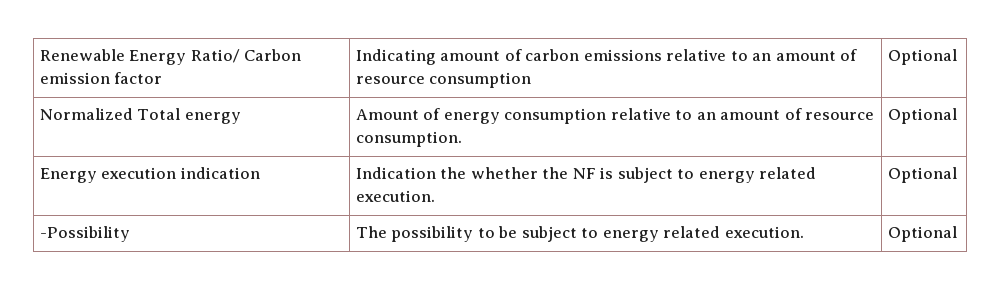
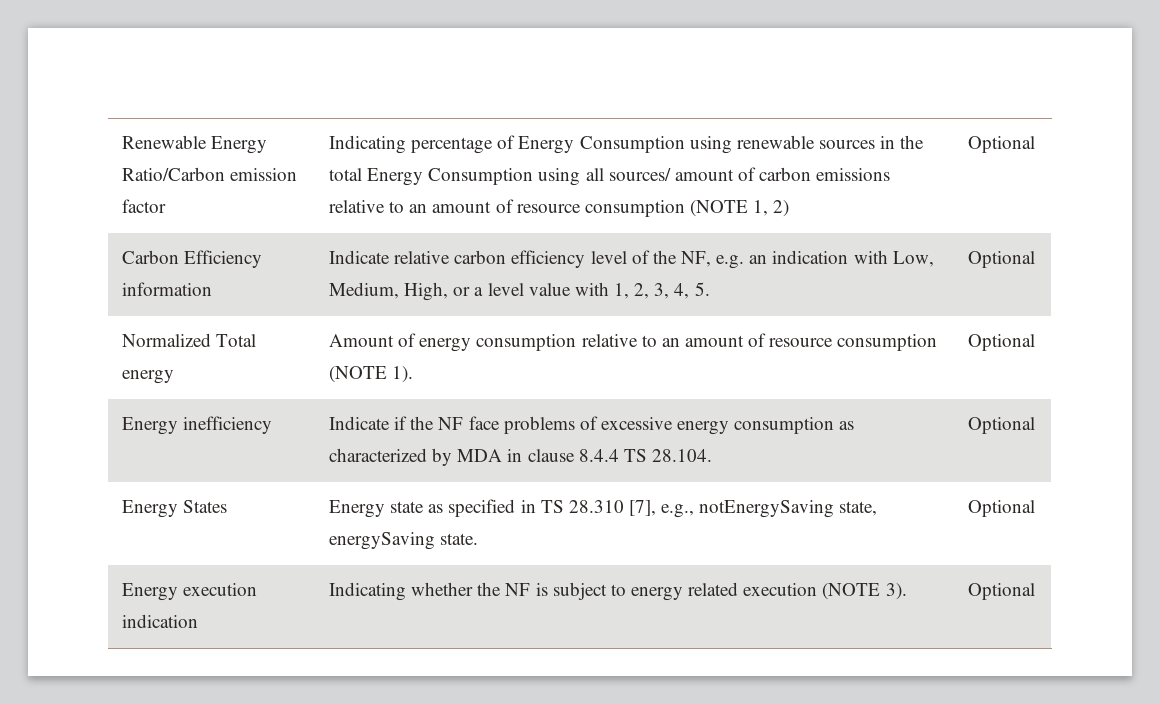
- Renewable Energy Ratio/ Carbon emission factor | Indicating amount of carbon emissions relative to an amount of resource consumption | Optional
+ Renewable Energy Ratio/Carbon emission factor | Indicating percentage of Energy Consumption using renewable sources in the total Energy Consumption using all sources/ amount of carbon emissions relative to an amount of resource consumption (NOTE 1, 2) | Optional
+ Carbon Efficiency information | Indicate relative carbon efficiency level of the NF, e.g. an indication with Low, Medium, High, or a level value with 1, 2, 3, 4, 5. | Optional
- Normalized Total energy | Amount of energy consumption relative to an amount of resource consumption. | Optional
+ Normalized Total energy | Amount of energy consumption relative to an amount of resource consumption (NOTE 1). | Optional
+ Energy inefficiency | Indicate if the NF face problems of excessive energy consumption as characterized by MDA in clause 8.4.4 TS 28.104. | Optional
+ Energy States | Energy state as specified in TS 28.310 [7], e.g., notEnergySaving state, energySaving state. | Optional
- Energy execution indication | Indication the whether the NF is subject to energy related execution. | Optional
- -Possibility | The possibility to be subject to energy related execution. | Optional
+ Energy execution indication | Indicating whether the NF is subject to energy related execution (NOTE 3). | Optional

